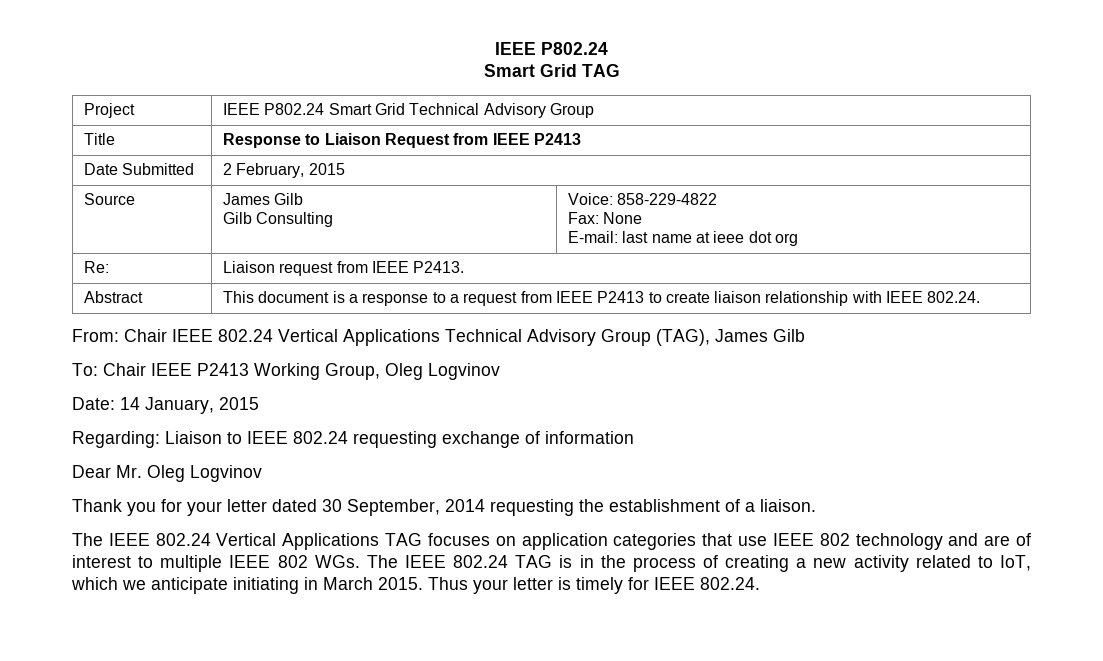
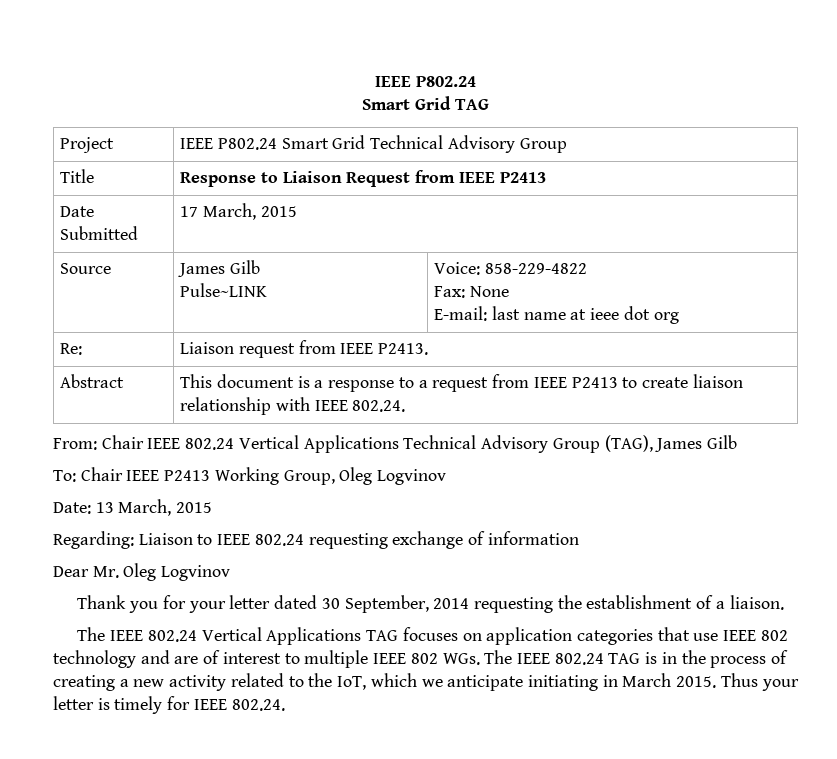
- Date Submitted | 2 February, 2015
+ Date Submitted | 17 March, 2015
  Source | James Gilb
- Gilb Consulting | Voice: 858-229-4822
+ Pulse~LINK | Voice: 858-229-4822
- Date: 14 January, 2015
+ Date: 13 March, 2015
- The IEEE 802.24 Vertical Applications TAG focuses on application categories that use IEEE 802 technology and are of interest to multiple IEEE 802 WGs. The IEEE 802.24 TAG is in the process of creating a new activity related to IoT, which we anticipate initiating in March 2015.
+ The IEEE 802.24 Vertical Applications TAG focuses on application categories that use IEEE 802 technology and are of interest to multiple IEEE 802 WGs. The IEEE 802.24 TAG is in the process of creating a new activity related to the IoT, which we anticipate initiating in March 2015.

